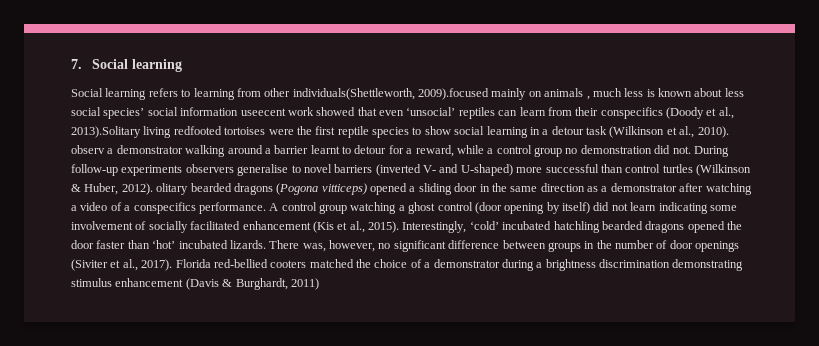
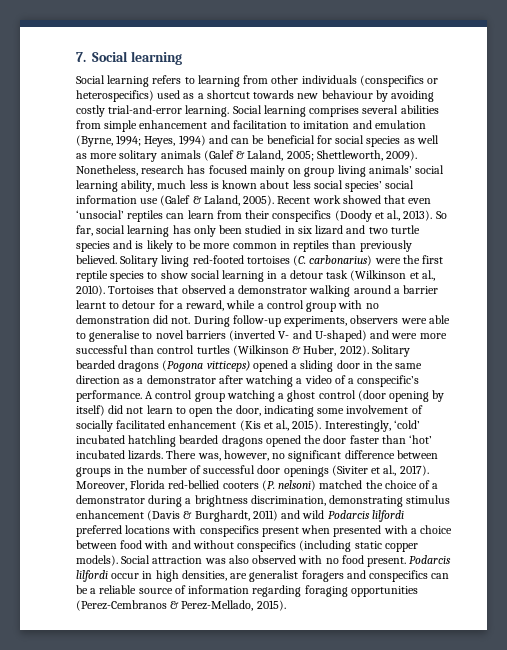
- Social learning refers to learning from other individuals(Shettleworth, 2009).focused mainly on animals , much less is known about less social species’ social information useecent work showed that even ‘unsocial’ reptiles can learn from their conspecifics (Doody et al., 2013).Solitary living redfooted tortoises were the first reptile species to show social learning in a detour task (Wilkinson et al., 2010). observ a demonstrator walking around a barrier learnt to detour for a reward, while a control group no demonstration did not.
+ Social learning refers to learning from other individuals (conspecifics or heterospecifics) used as a shortcut towards new behaviour by avoiding costly trial-and-error learning. Social learning comprises several abilities from simple enhancement and facilitation to imitation and emulation (Byrne, 1994; Heyes, 1994) and can be beneficial for social species as well as more solitary animals (Galef & Laland, 2005; Shettleworth, 2009). Nonetheless, research has focused mainly on group living animals’ social learning ability, much less is known about less social species’ social information use (Galef & Laland, 2005). Recent work showed that even ‘unsocial’ reptiles can learn from their conspecifics (Doody et al., 2013). So far, social learning has only been studied in six lizard and two turtle species and is likely to be more common in reptiles than previously believed. Solitary living red-footed tortoises (C. carbonarius) were the first reptile species to show social learning in a detour task (Wilkinson et al., 2010). Tortoises that observed a demonstrator walking around a barrier learnt to detour for a reward, while a control group with no demonstration did not.
- During follow-up experiments observers generalise to novel barriers (inverted V- and U-shaped) more successful than control turtles (Wilkinson & Huber, 2012). olitary bearded dragons (Pogona vitticeps) opened a sliding door in the same direction as a demonstrator after watching a video of a conspecifics performance.
+ During follow-up experiments, observers were able to generalise to novel barriers (inverted V- and U-shaped) and were more successful than control turtles (Wilkinson & Huber, 2012). Solitary bearded dragons (Pogona vitticeps) opened a sliding door in the same direction as a demonstrator after watching a video of a conspecific’s performance.
- A control group watching a ghost control (door opening by itself) did not learn indicating some involvement of socially facilitated enhancement (Kis et al., 2015).
+ A control group watching a ghost control (door opening by itself) did not learn to open the door, indicating some involvement of socially facilitated enhancement (Kis et al., 2015).
- There was, however, no significant difference between groups in the number of door openings (Siviter et al., 2017).
+ There was, however, no significant difference between groups in the number of successful door openings (Siviter et al., 2017).
- Florida red-bellied cooters matched the choice of a demonstrator during a brightness discrimination demonstrating stimulus enhancement (Davis & Burghardt, 2011)
+ Moreover, Florida red-bellied cooters (P. nelsoni) matched the choice of a demonstrator during a brightness discrimination, demonstrating stimulus enhancement (Davis & Burghardt, 2011) and wild Podarcis lilfordi preferred locations with conspecifics present when presented with a choice between food with and without conspecifics (including static copper models). Social attraction was also observed with no food present. Podarcis lilfordi occur in high densities, are generalist foragers and conspecifics can be a reliable source of information regarding foraging opportunities (Perez-Cembranos & Perez-Mellado, 2015).

